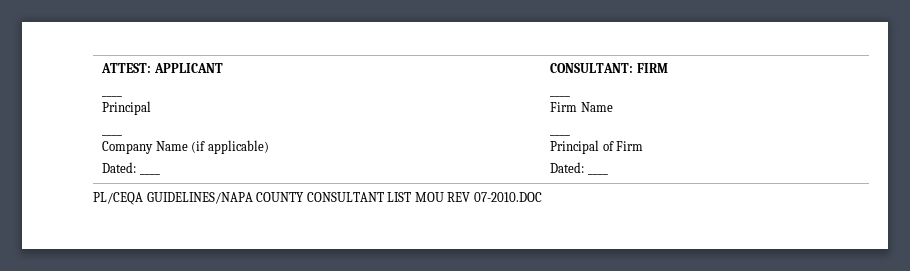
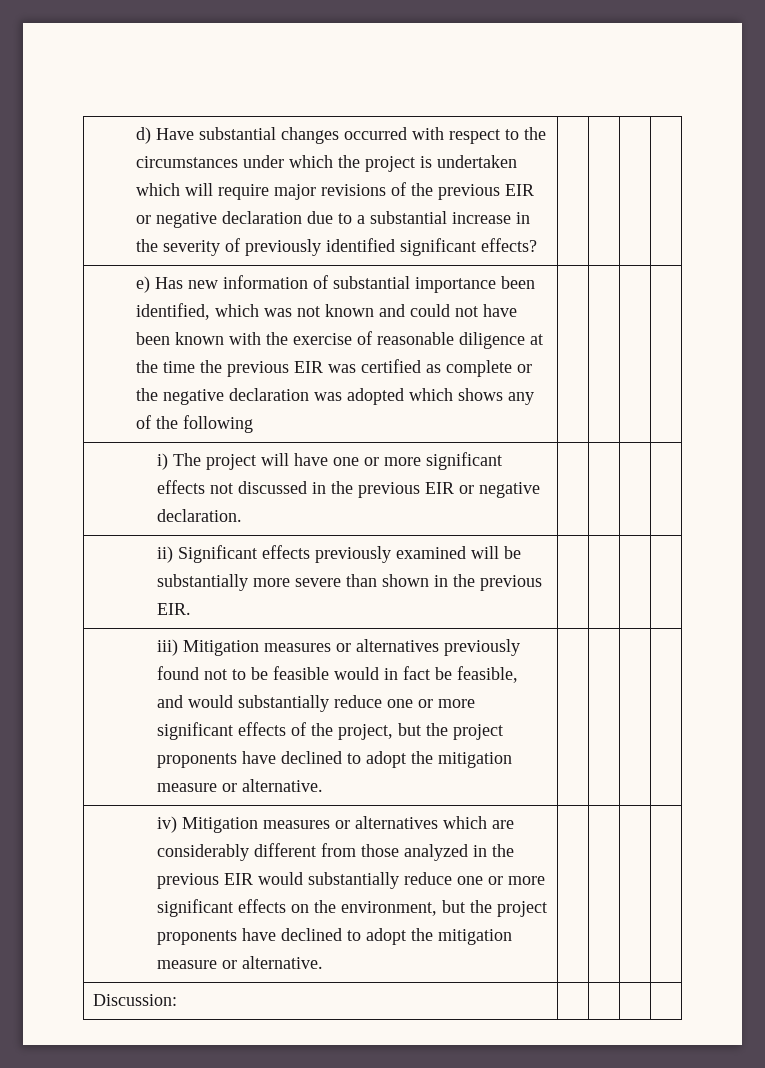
- ATTEST: APPLICANT
- ____
- Principal
- ____
- Company Name (if applicable)
- Dated: ____ | CONSULTANT: FIRM
- ____
- Firm Name
- ____
- Principal of Firm
- Dated: ____
- PL/CEQA GUIDELINES/NAPA COUNTY CONSULTANT LIST MOU REV 07-2010.DOC
+ d) Have substantial changes occurred with respect to the circumstances under which the project is undertaken which will require major revisions of the previous EIR or negative declaration due to a substantial increase in the severity of previously identified significant effects? | | | |
+ e) Has new information of substantial importance been identified, which was not known and could not have been known with the exercise of reasonable diligence at the time the previous EIR was certified as complete or the negative declaration was adopted which shows any of the following | | | |
+ i) The project will have one or more significant effects not discussed in the previous EIR or negative declaration. | | | |
+ ii) Significant effects previously examined will be substantially more severe than shown in the previous EIR. | | | |
+ iii) Mitigation measures or alternatives previously found not to be feasible would in fact be feasible, and would substantially reduce one or more significant effects of the project, but the project proponents have declined to adopt the mitigation measure or alternative. | | | |
+ iv) Mitigation measures or alternatives which are considerably different from those analyzed in the previous EIR would substantially reduce one or more significant effects on the environment, but the project proponents have declined to adopt the mitigation measure or alternative. | | | |
+ Discussion: | | | |

